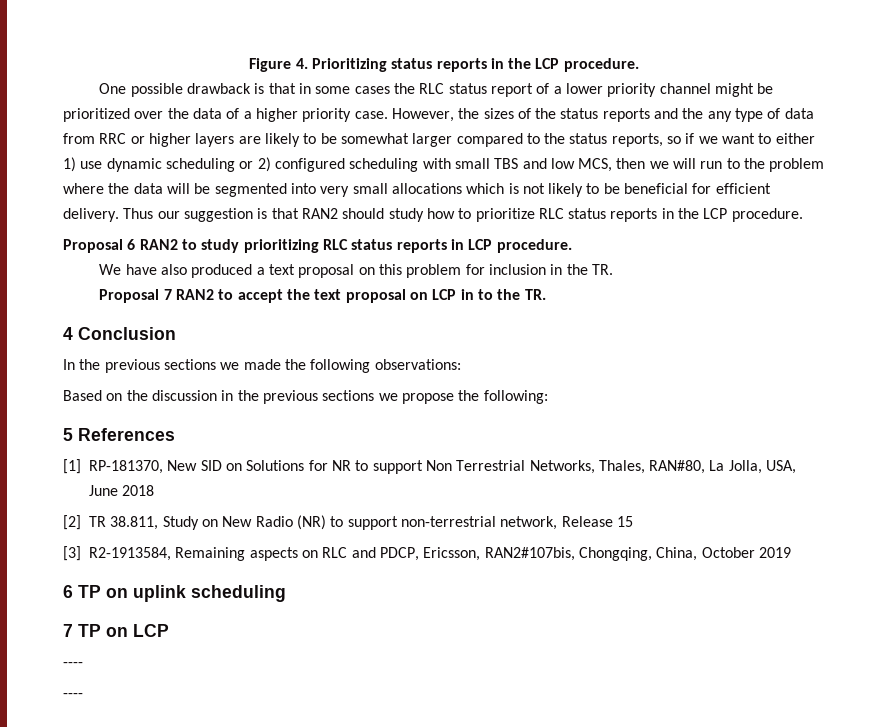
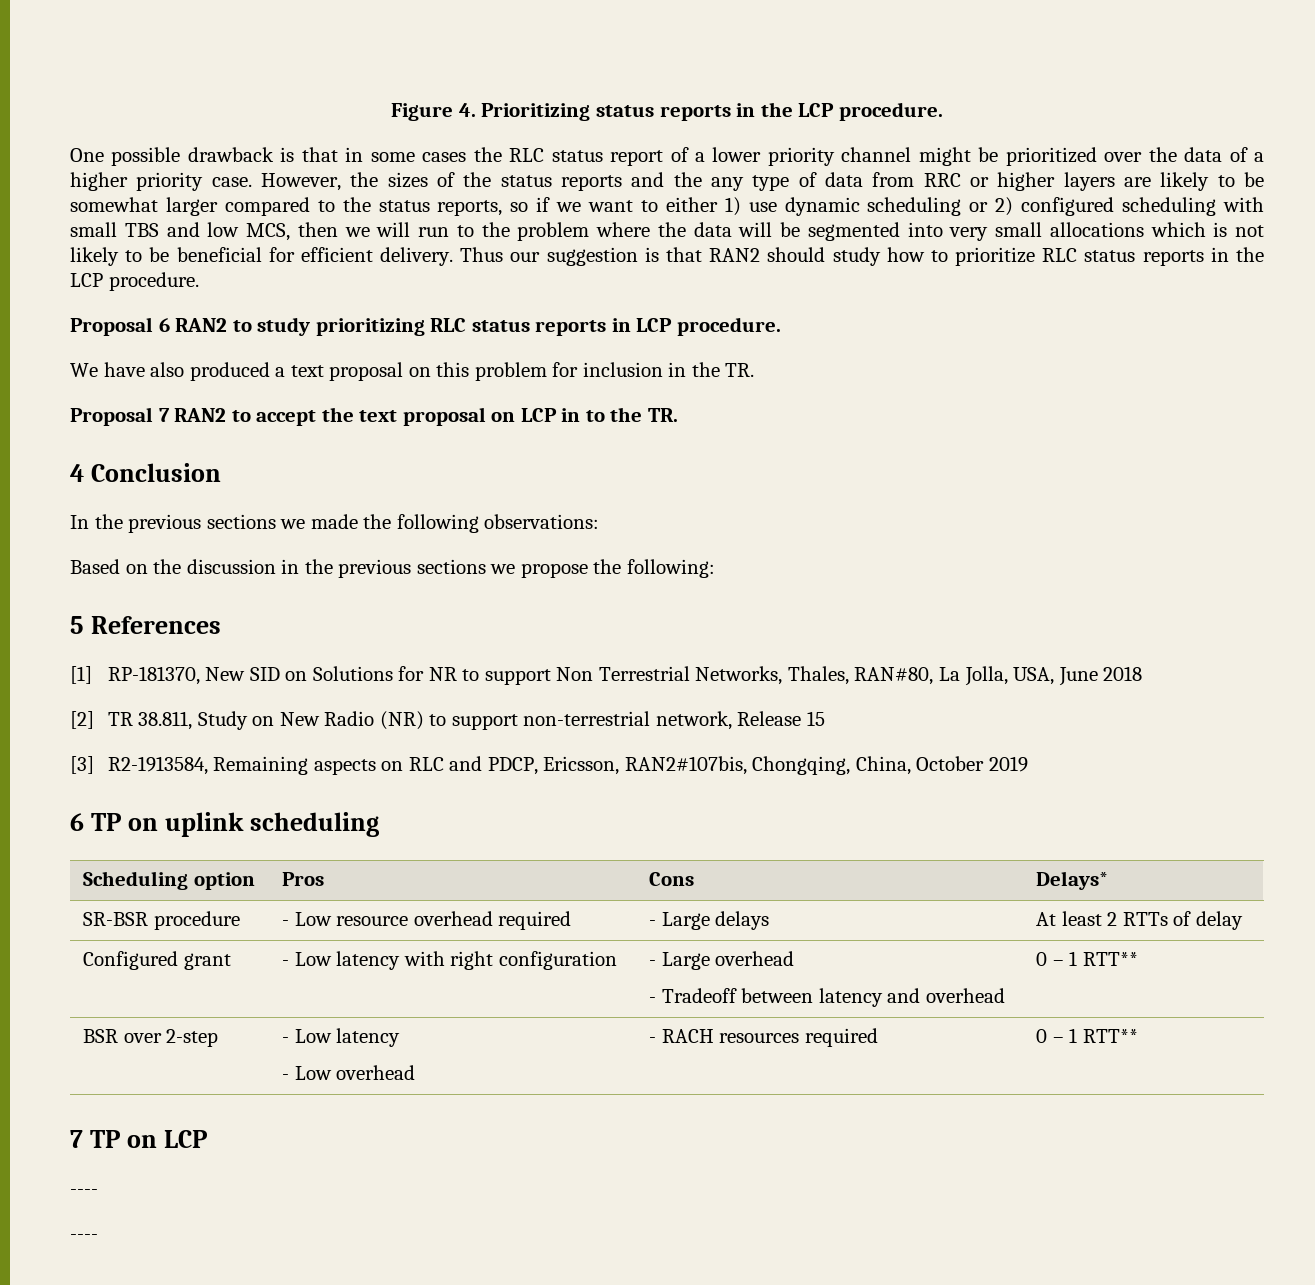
+ Scheduling option | Pros | Cons | Delays*
+ SR-BSR procedure | - Low resource overhead required | - Large delays | At least 2 RTTs of delay
+ Configured grant | - Low latency with right configuration | - Large overhead
+ - Tradeoff between latency and overhead | 0 – 1 RTT**
+ BSR over 2-step | - Low latency
+ - Low overhead | - RACH resources required | 0 – 1 RTT**

